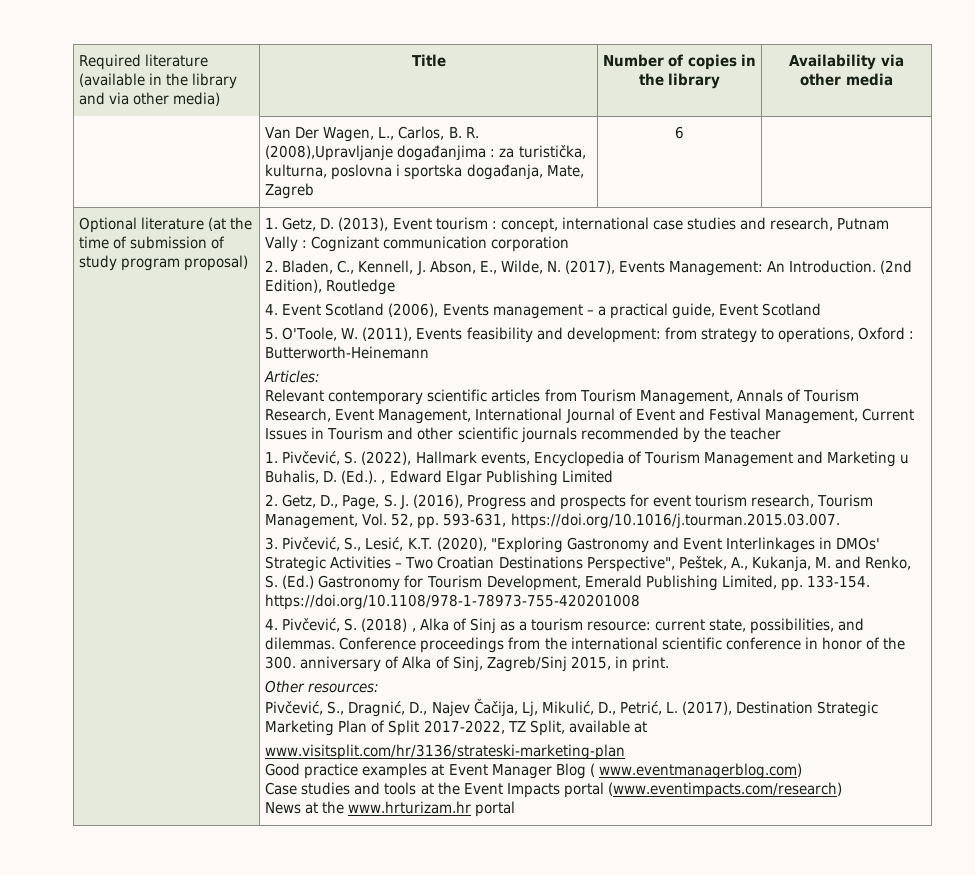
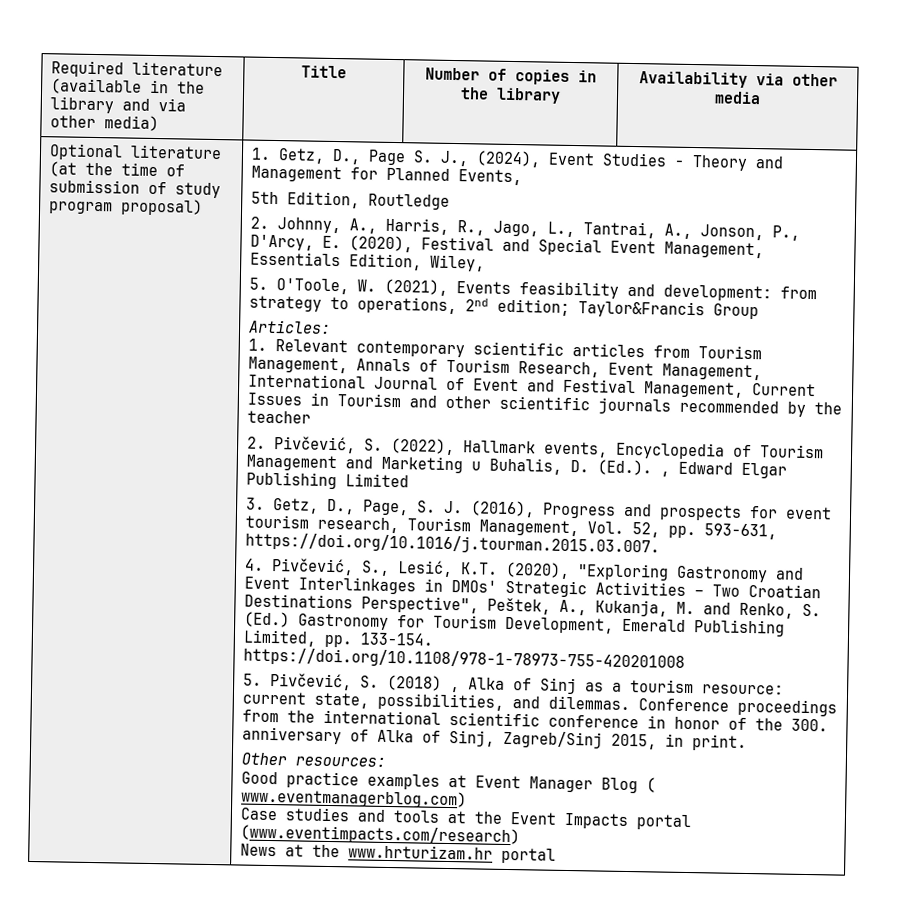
- | Van Der Wagen, L., Carlos, B. R. (2008),Upravljanje događanjima : za turistička, kulturna, poslovna i sportska događanja, Mate, Zagreb | 6 |
- 1. Getz, D. (2013), Event tourism : concept, international case studies and research, Putnam Vally : Cognizant communication corporation
- 2. Bladen, C., Kennell, J. Abson, E., Wilde, N. (2017), Events Management: An Introduction. (2nd Edition), Routledge
- 4. Event Scotland (2006), Events management – a practical guide, Event Scotland
+ 1. Getz, D., Page S. J., (2024), Event Studies - Theory and Management for Planned Events,
+ 5th Edition, Routledge
+ 2. Johnny, A., Harris, R., Jago, L., Tantrai, A., Jonson, P., D'Arcy, E. (2020), Festival and Special Event Management, Essentials Edition, Wiley,
- 5. O'Toole, W. (2011), Events feasibility and development: from strategy to operations, Oxford : Butterworth-Heinemann
+ 5. O'Toole, W. (2021), Events feasibility and development: from strategy to operations, 2nd edition; Taylor&Francis Group
- Relevant contemporary scientific articles from Tourism Management, Annals of Tourism Research, Event Management, International Journal of Event and Festival Management, Current Issues in Tourism and other scientific journals recommended by the teacher
+ 1. Relevant contemporary scientific articles from Tourism Management, Annals of Tourism Research, Event Management, International Journal of Event and Festival Management, Current Issues in Tourism and other scientific journals recommended by the teacher
- 1. Pivčević, S. (2022), Hallmark events, Encyclopedia of Tourism Management and Marketing u Buhalis, D. (Ed.). , Edward Elgar Publishing Limited
+ 2. Pivčević, S. (2022), Hallmark events, Encyclopedia of Tourism Management and Marketing u Buhalis, D. (Ed.). , Edward Elgar Publishing Limited
- 2. Getz, D., Page, S. J. (2016), Progress and prospects for event tourism research, Tourism Management, Vol. 52, pp. 593-631, https://doi.org/10.1016/j.tourman.2015.03.007.
+ 3. Getz, D., Page, S. J. (2016), Progress and prospects for event tourism research, Tourism Management, Vol. 52, pp. 593-631, https://doi.org/10.1016/j.tourman.2015.03.007.
- 3. Pivčević, S., Lesić, K.T. (2020), "Exploring Gastronomy and Event Interlinkages in DMOs' Strategic Activities – Two Croatian Destinations Perspective", Peštek, A., Kukanja, M. and Renko, S. (Ed.) Gastronomy for Tourism Development, Emerald Publishing Limited, pp. 133-154. https://doi.org/10.1108/978-1-78973-755-420201008
+ 4. Pivčević, S., Lesić, K.T. (2020), "Exploring Gastronomy and Event Interlinkages in DMOs' Strategic Activities – Two Croatian Destinations Perspective", Peštek, A., Kukanja, M. and Renko, S. (Ed.) Gastronomy for Tourism Development, Emerald Publishing Limited, pp. 133-154. https://doi.org/10.1108/978-1-78973-755-420201008
- 4. Pivčević, S. (2018) , Alka of Sinj as a tourism resource: current state, possibilities, and dilemmas.
+ 5. Pivčević, S. (2018) , Alka of Sinj as a tourism resource: current state, possibilities, and dilemmas.
- Pivčević, S., Dragnić, D., Najev Čačija, Lj, Mikulić, D., Petrić, L. (2017), Destination Strategic Marketing Plan of Split 2017-2022, TZ Split, available at
- www.visitsplit.com/hr/3136/strateski-marketing-plan

